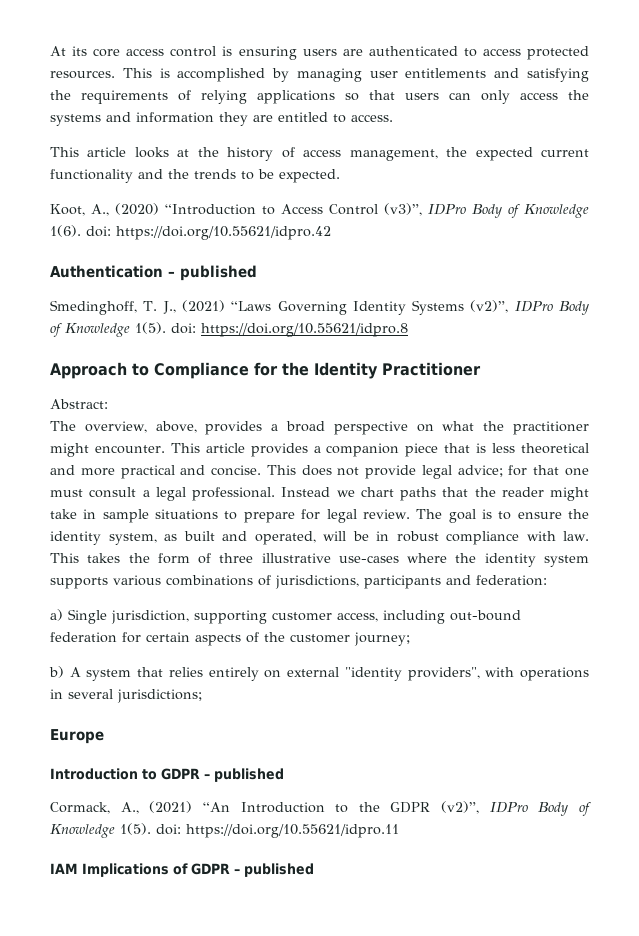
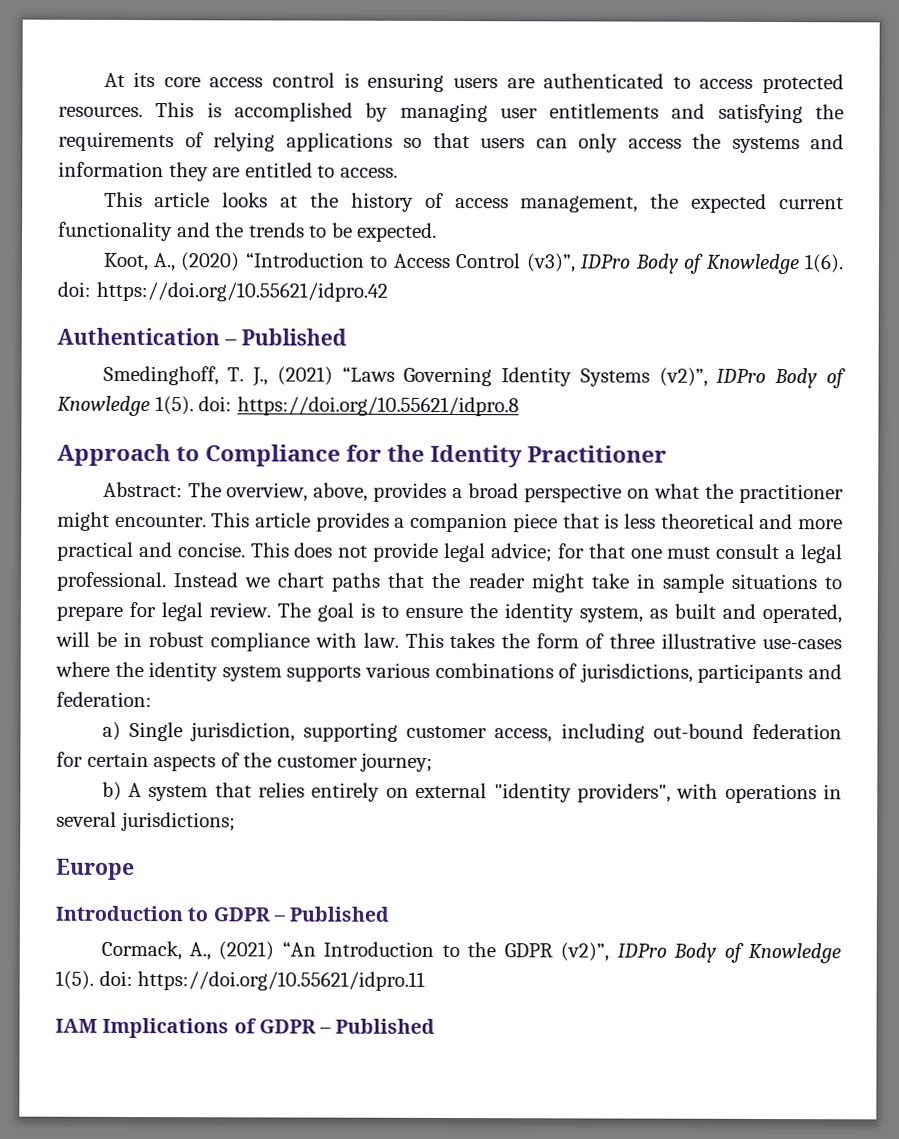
- Authentication – published
+ Authentication – Published
- Abstract:
- The overview, above, provides a broad perspective on what the practitioner might encounter.
+ Abstract: The overview, above, provides a broad perspective on what the practitioner might encounter.
- Introduction to GDPR – published
+ Introduction to GDPR – Published
- IAM Implications of GDPR – published
+ IAM Implications of GDPR – Published

